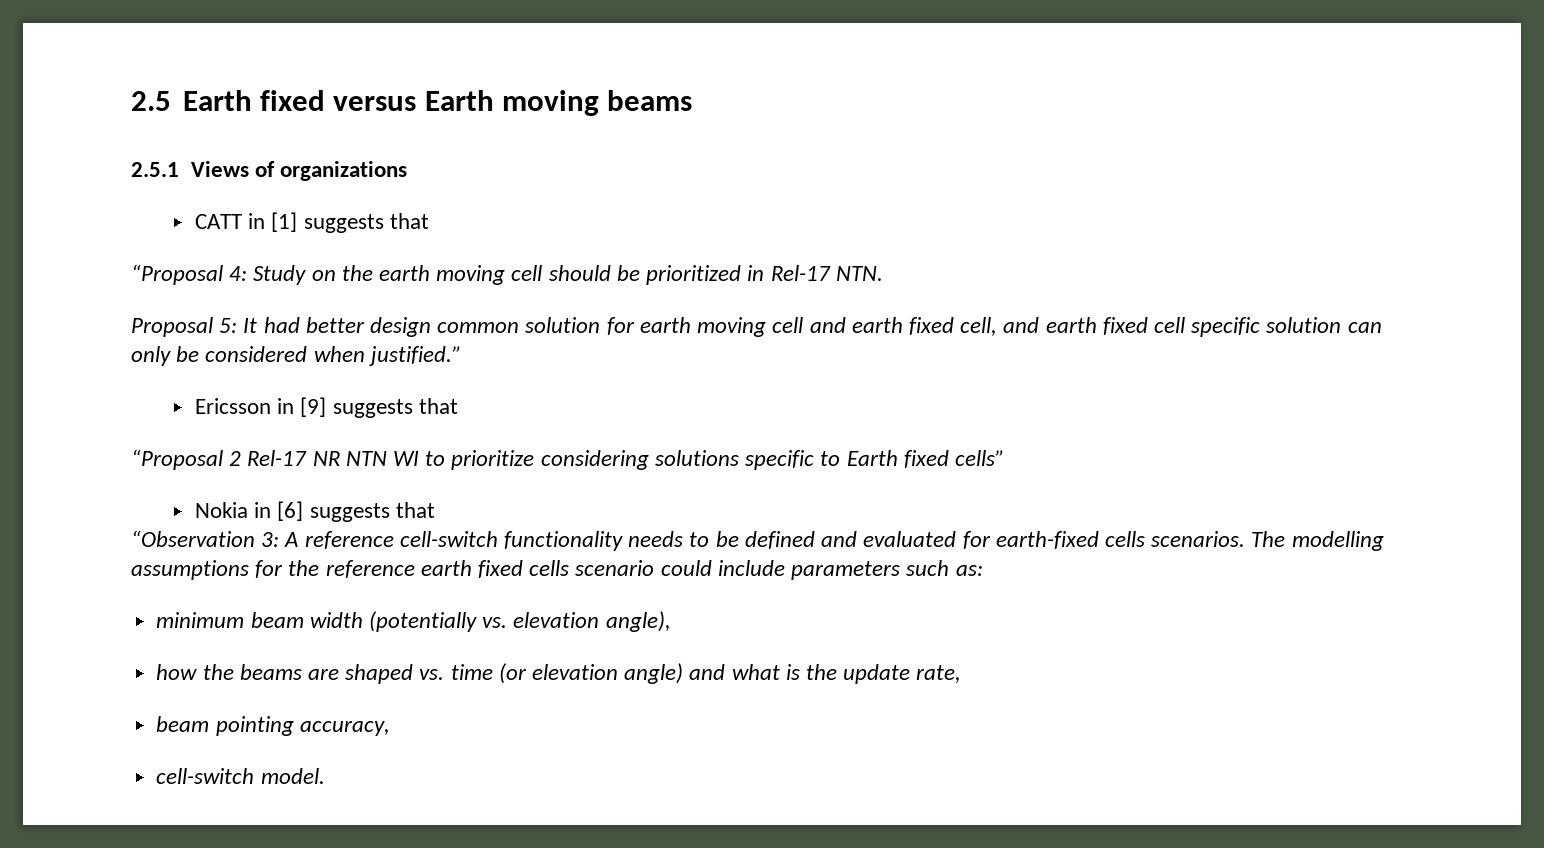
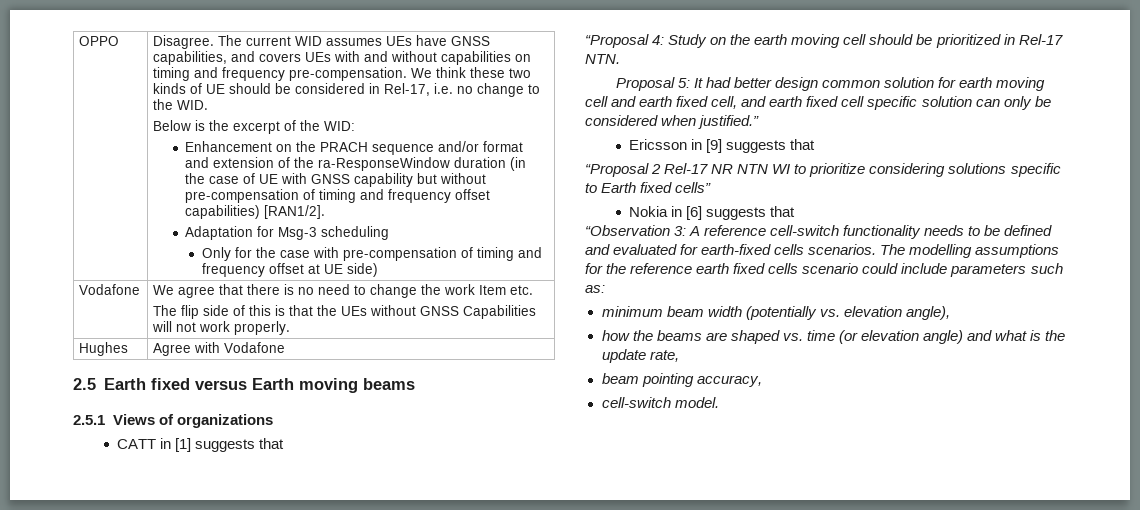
+ OPPO | Disagree. The current WID assumes UEs have GNSS capabilities, and covers UEs with and without capabilities on timing and frequency pre-compensation. We think these two kinds of UE should be considered in Rel-17, i.e. no change to the WID.
+ Below is the excerpt of the WID:
+ Enhancement on the PRACH sequence and/or format and extension of the ra-ResponseWindow duration (in the case of UE with GNSS capability but without pre-compensation of timing and frequency offset capabilities) [RAN1/2].
+ Adaptation for Msg-3 scheduling
+ Only for the case with pre-compensation of timing and frequency offset at UE side)
+ Vodafone | We agree that there is no need to change the work Item etc.
+ The flip side of this is that the UEs without GNSS Capabilities will not work properly.
+ Hughes | Agree with Vodafone

